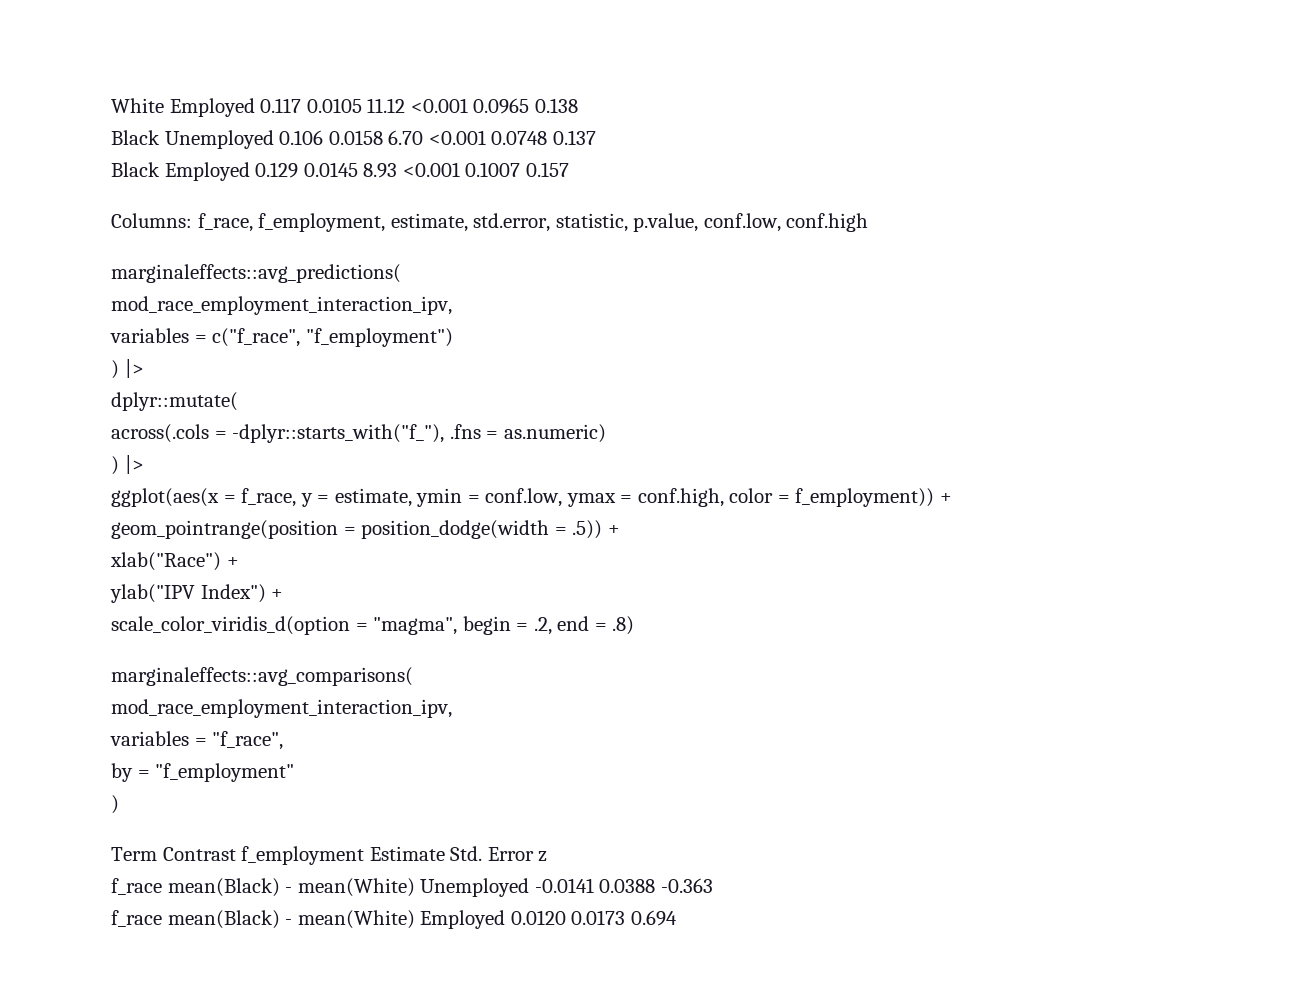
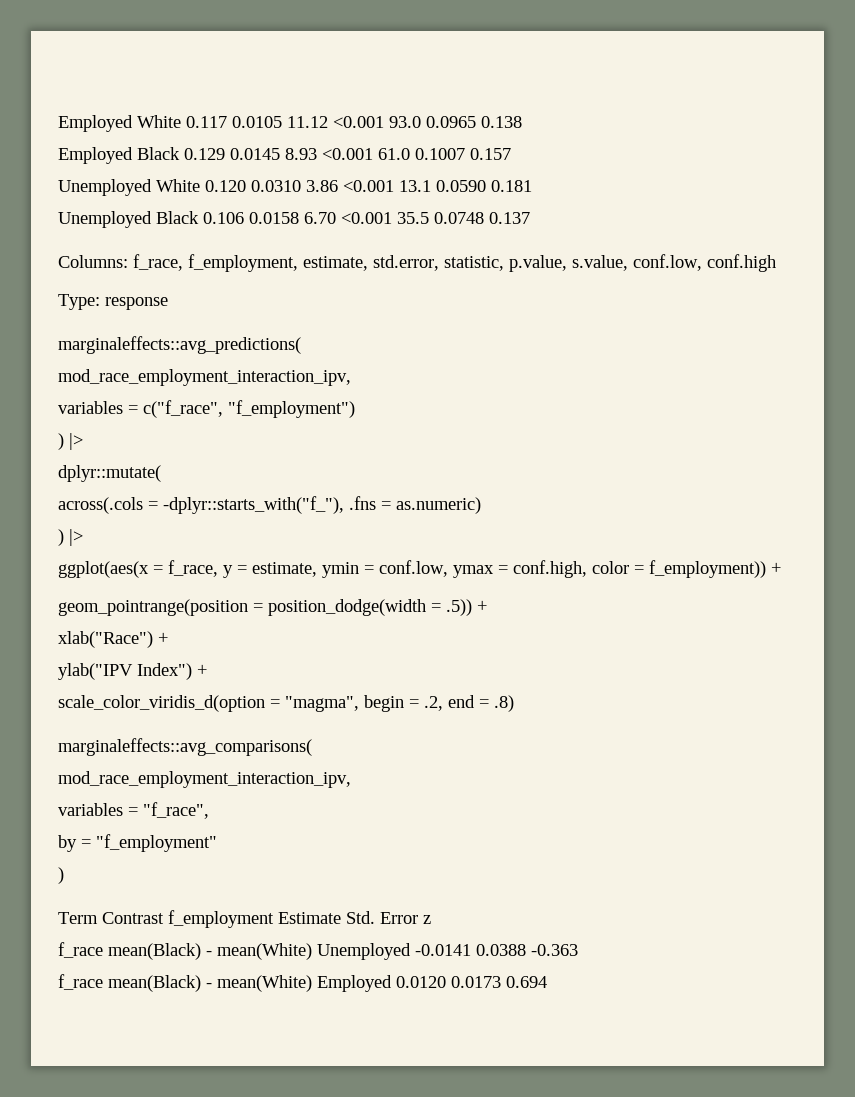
- White Employed 0.117 0.0105 11.12 <0.001 0.0965 0.138
+ Employed White 0.117 0.0105 11.12 <0.001 93.0 0.0965 0.138
- Black Unemployed 0.106 0.0158 6.70 <0.001 0.0748 0.137
+ Employed Black 0.129 0.0145 8.93 <0.001 61.0 0.1007 0.157
+ Unemployed White 0.120 0.0310 3.86 <0.001 13.1 0.0590 0.181
+ Unemployed Black 0.106 0.0158 6.70 <0.001 35.5 0.0748 0.137
- Black Employed 0.129 0.0145 8.93 <0.001 0.1007 0.157
- Columns: f_race, f_employment, estimate, std.error, statistic, p.value, conf.low, conf.high
+ Columns: f_race, f_employment, estimate, std.error, statistic, p.value, s.value, conf.low, conf.high
+ Type: response

